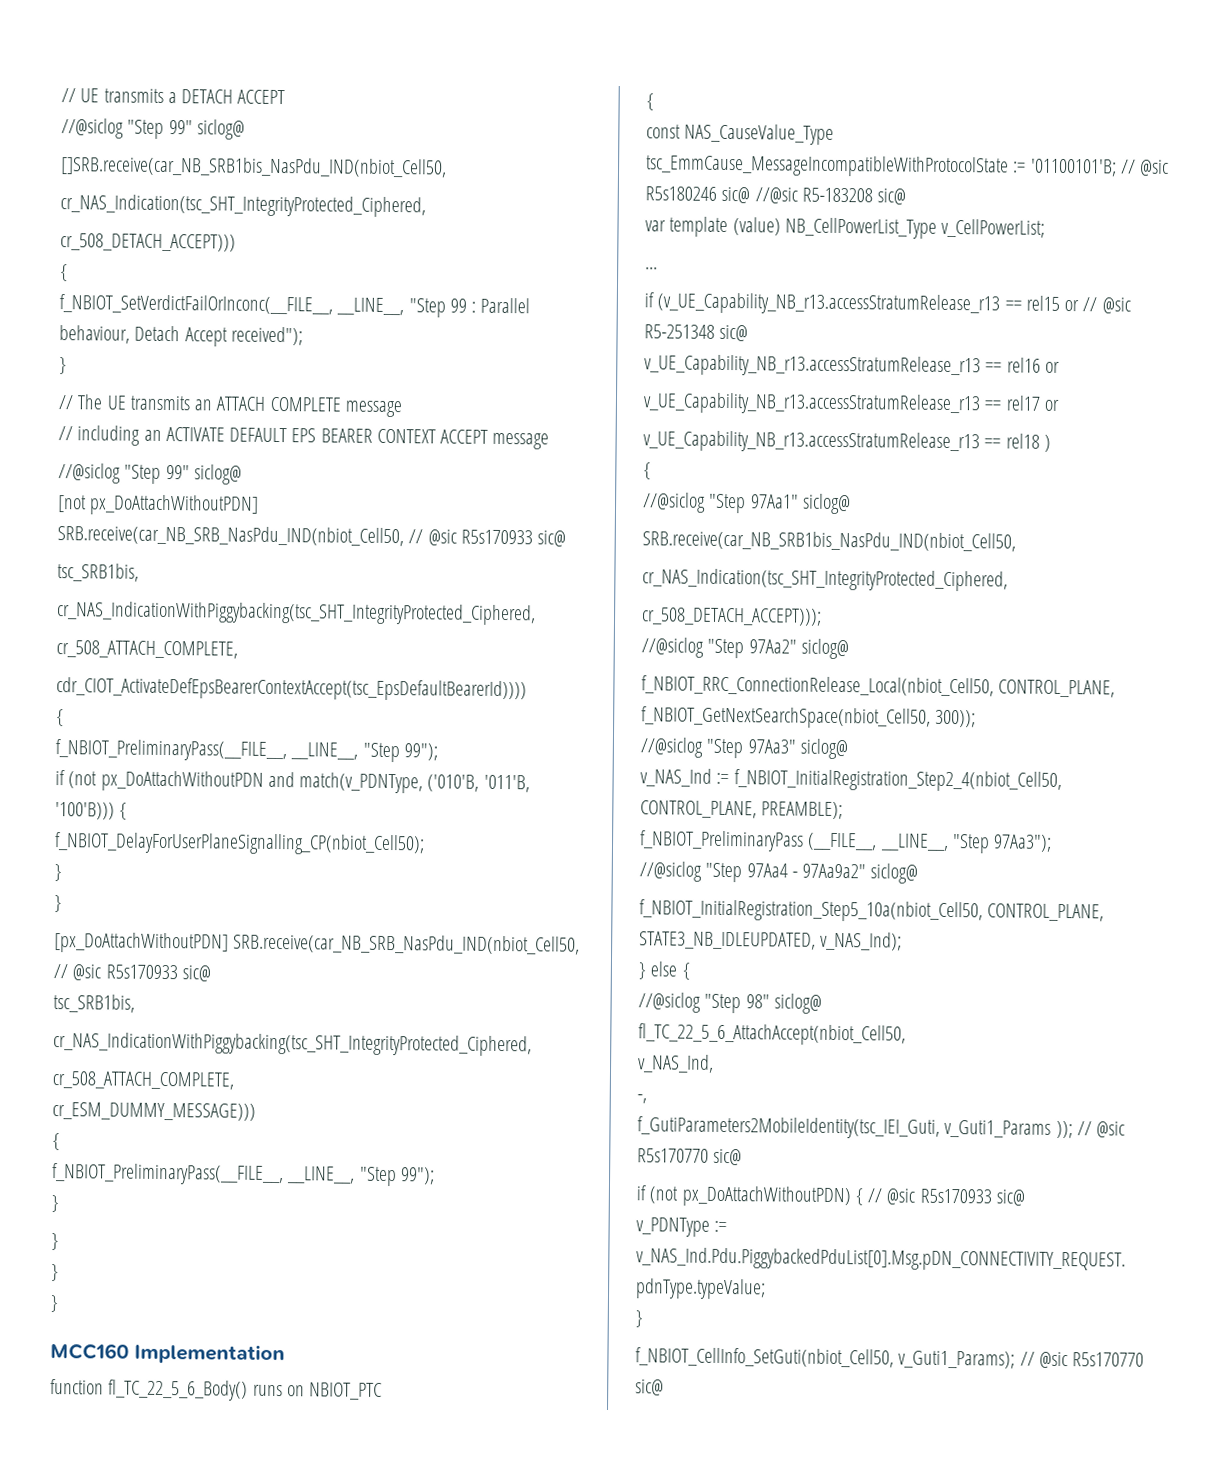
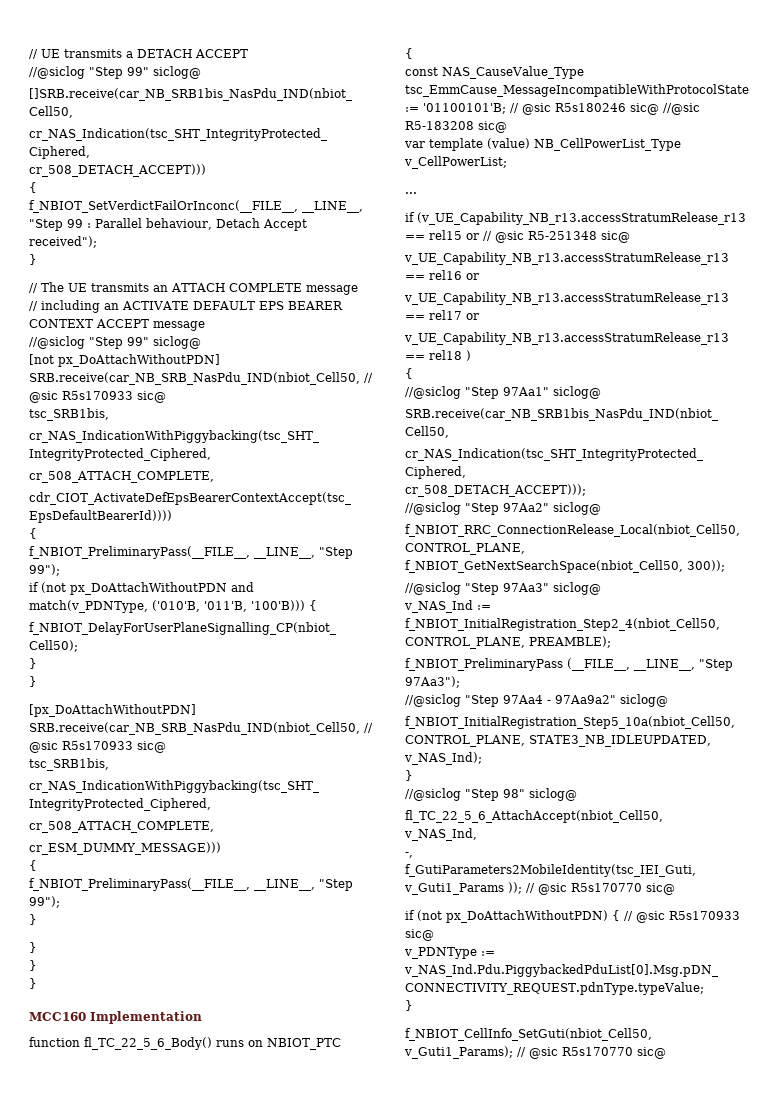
  f_NBIOT_InitialRegistration_Step5_10a(nbiot_Cell50, CONTROL_PLANE, STATE3_NB_IDLEUPDATED, v_NAS_Ind);
- } else {
+ }

